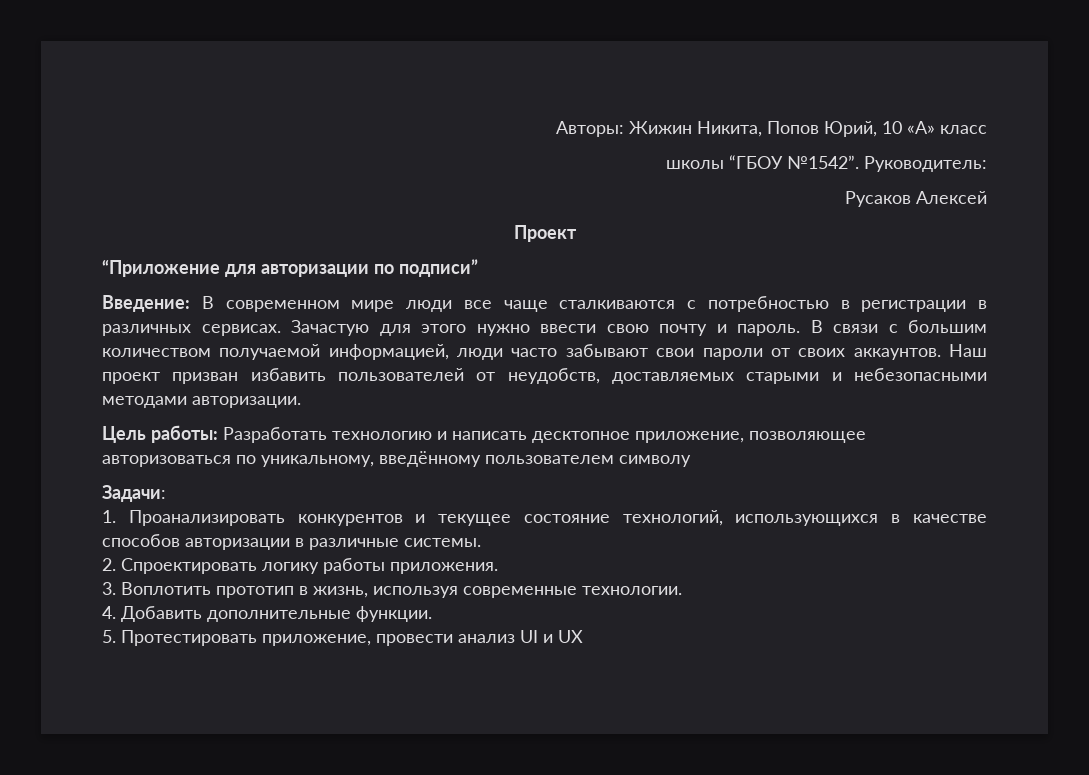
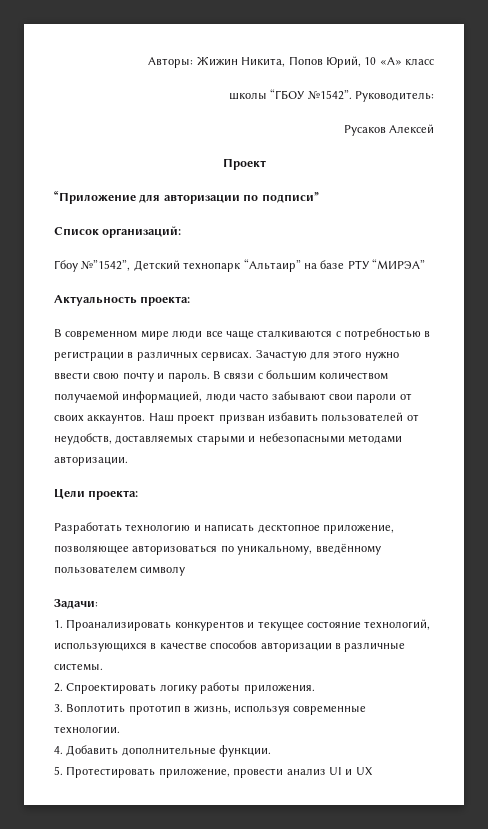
- Введение: В современном мире люди все чаще сталкиваются с потребностью в регистрации в различных сервисах.
+ Список организаций:
+ Гбоу №”1542”, Детский технопарк “Альтаир” на базе РТУ “МИРЭА”
+ Актуальность проекта:
+ В современном мире люди все чаще сталкиваются с потребностью в регистрации в различных сервисах.
- Цель работы: Разработать технологию и написать десктопное приложение, позволяющее авторизоваться по уникальному, введённому пользователем символу
+ Цели проекта:
+ Разработать технологию и написать десктопное приложение, позволяющее авторизоваться по уникальному, введённому пользователем символу

